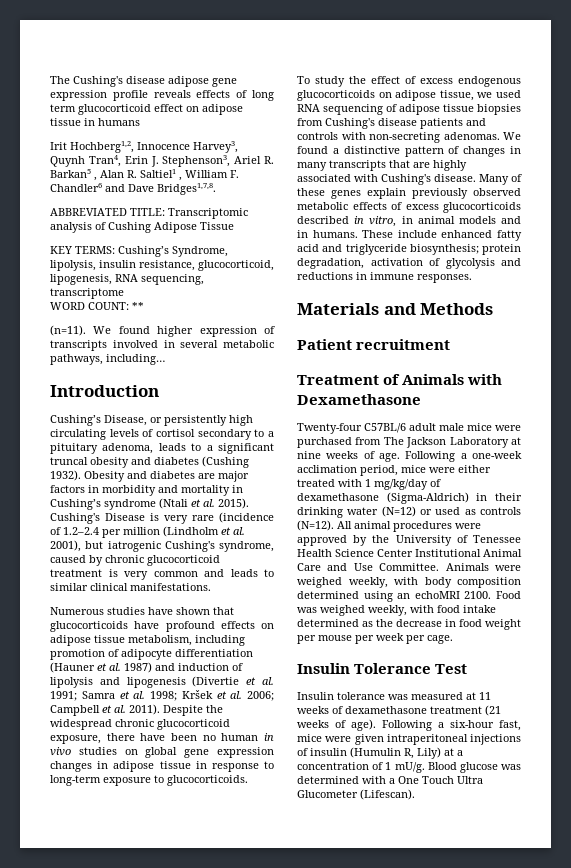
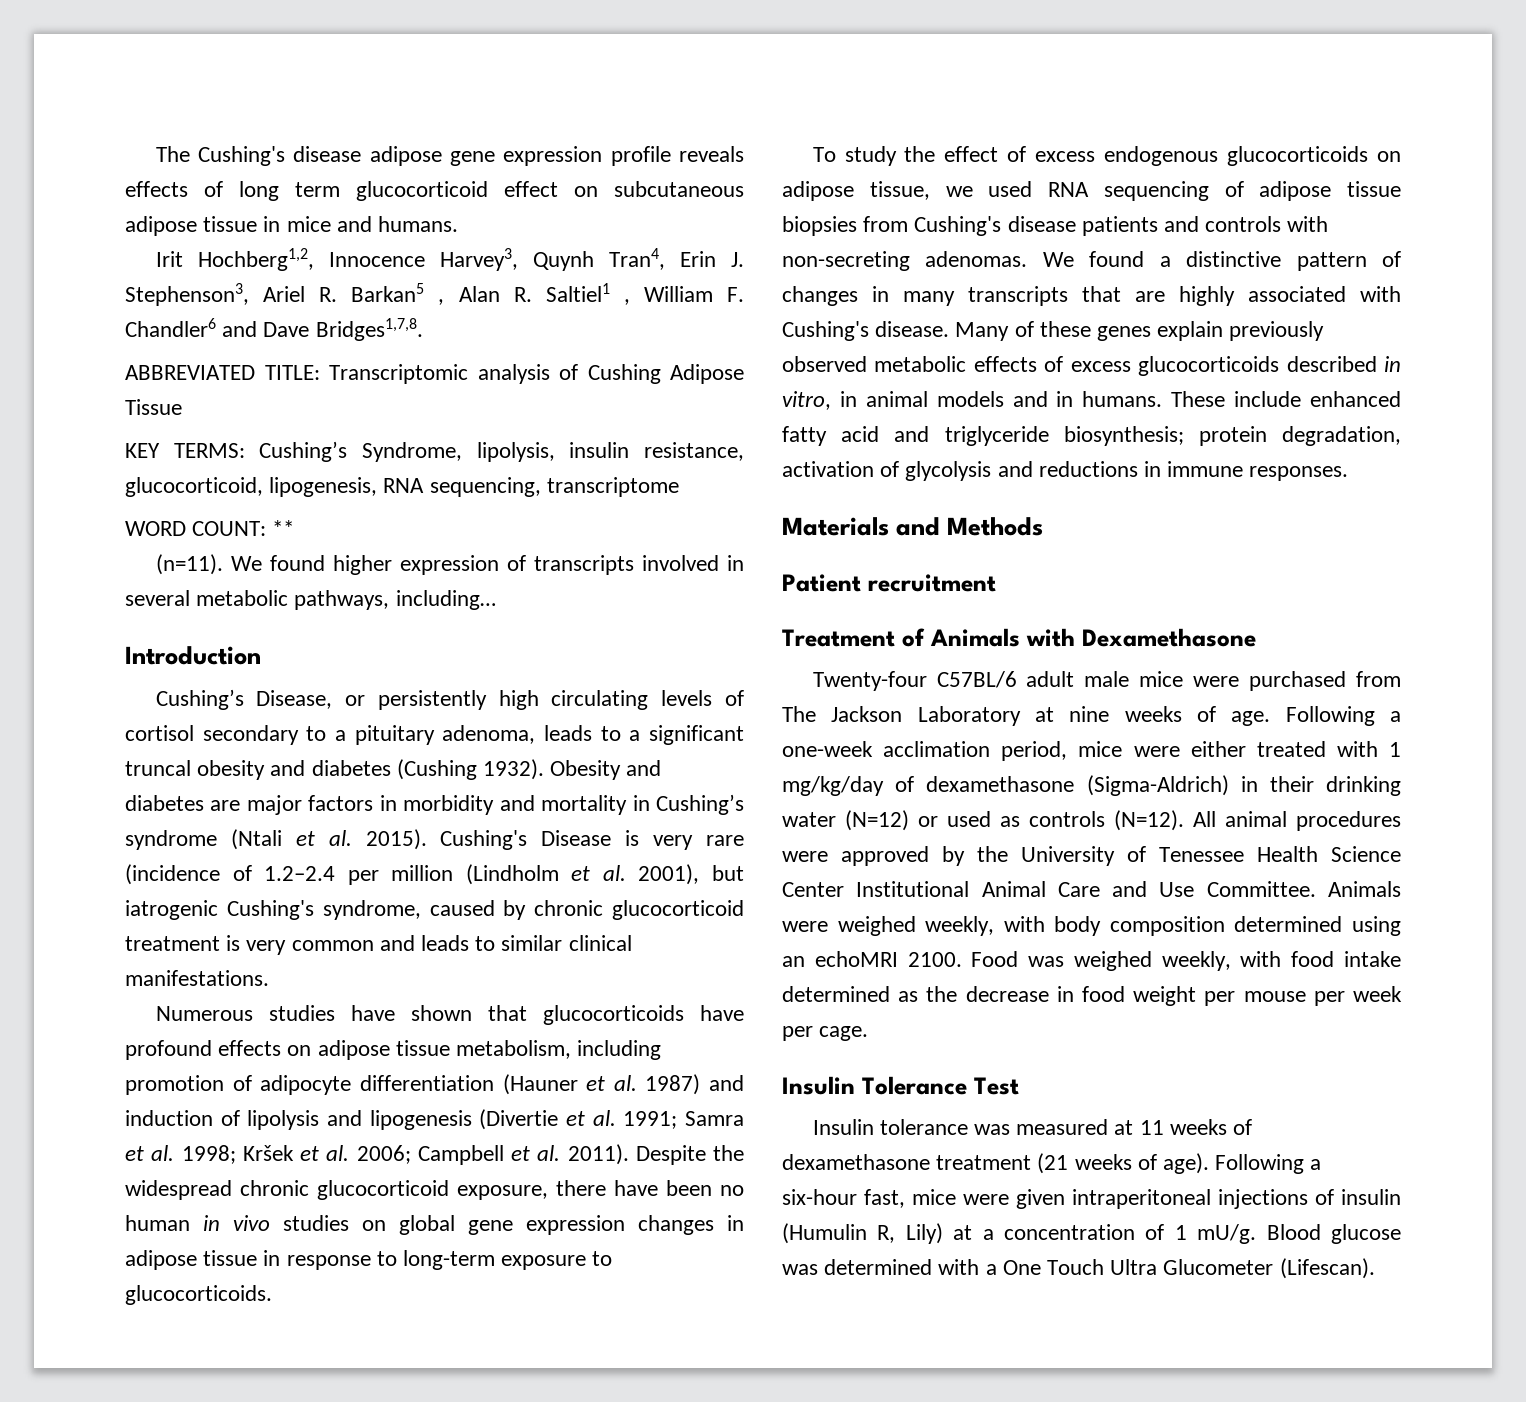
- The Cushing's disease adipose gene expression profile reveals effects of long term glucocorticoid effect on adipose tissue in humans
+ The Cushing's disease adipose gene expression profile reveals effects of long term glucocorticoid effect on subcutaneous adipose tissue in mice and humans.

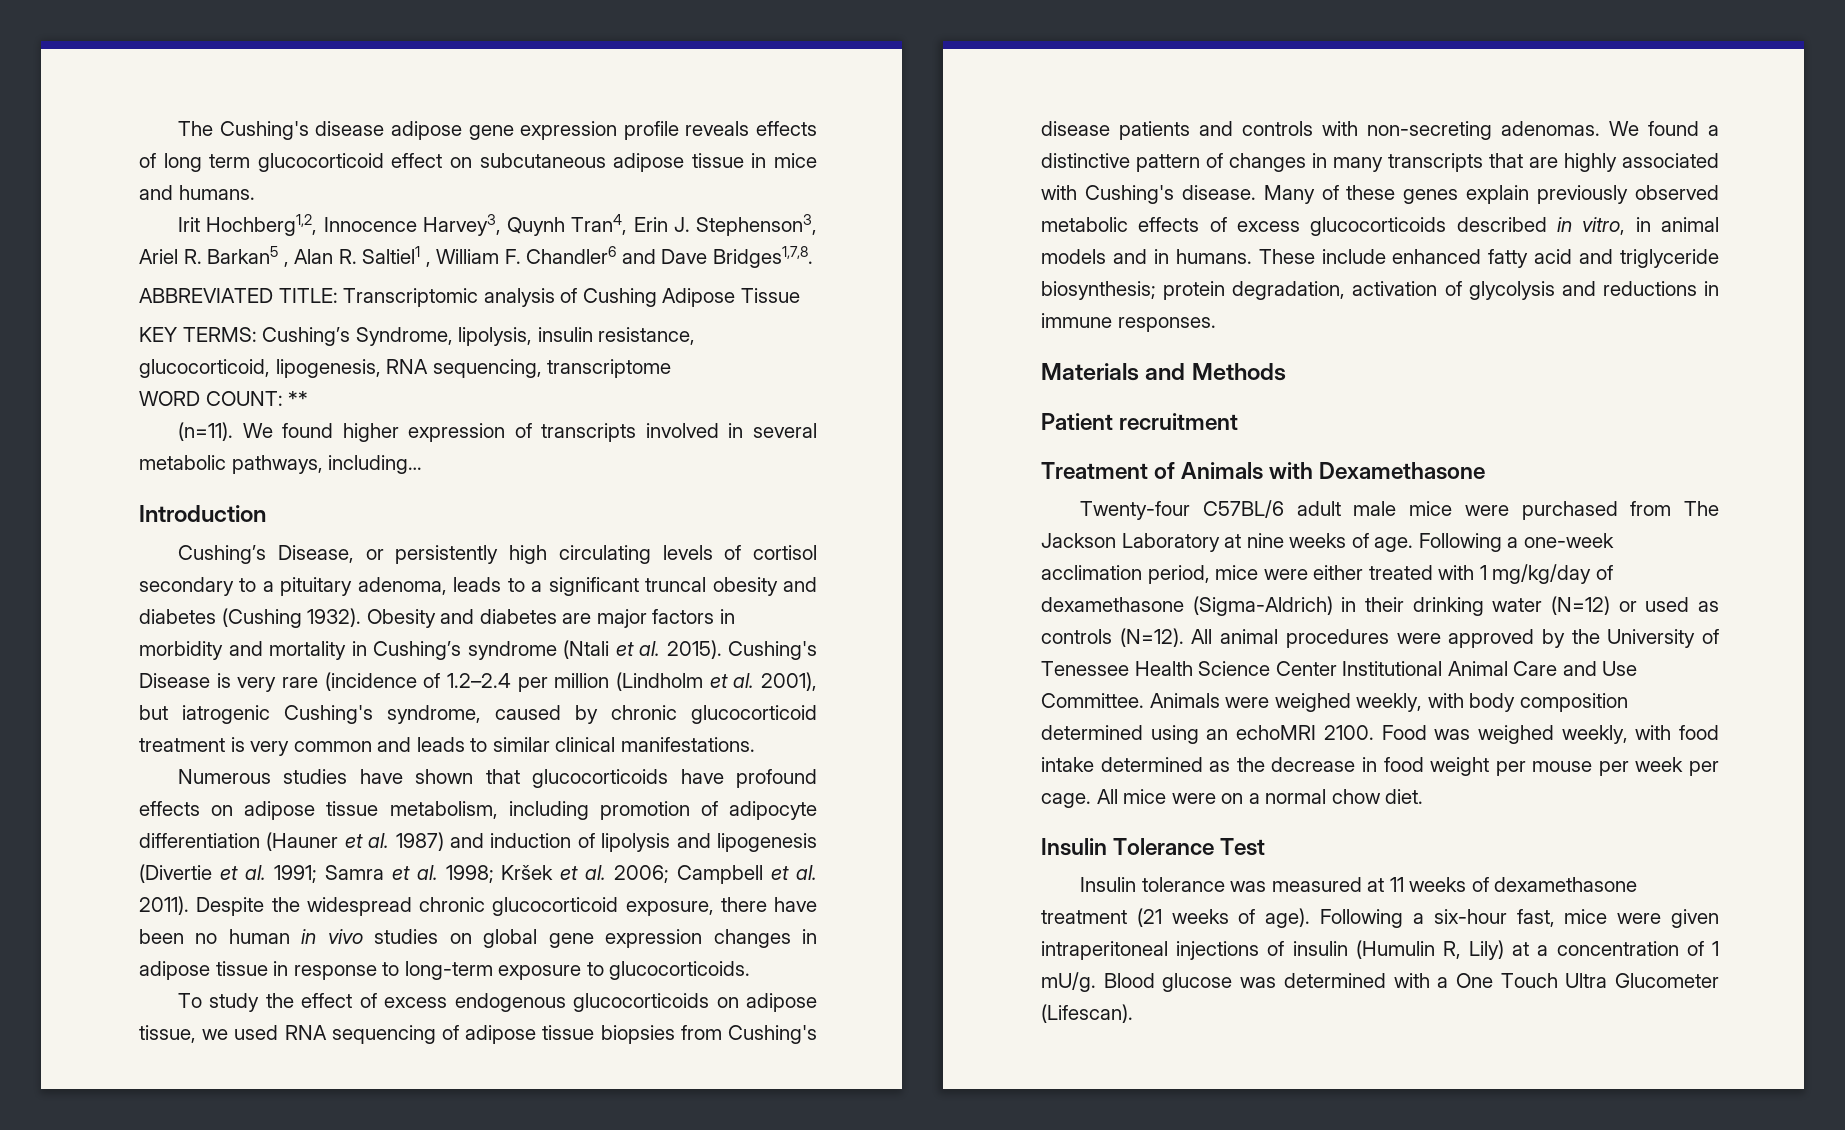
+ All mice were on a normal chow diet.

